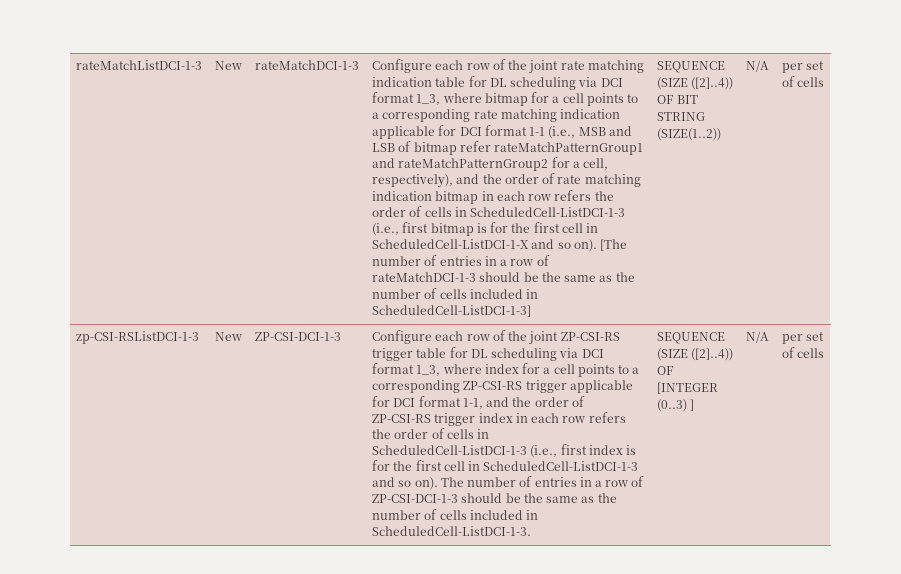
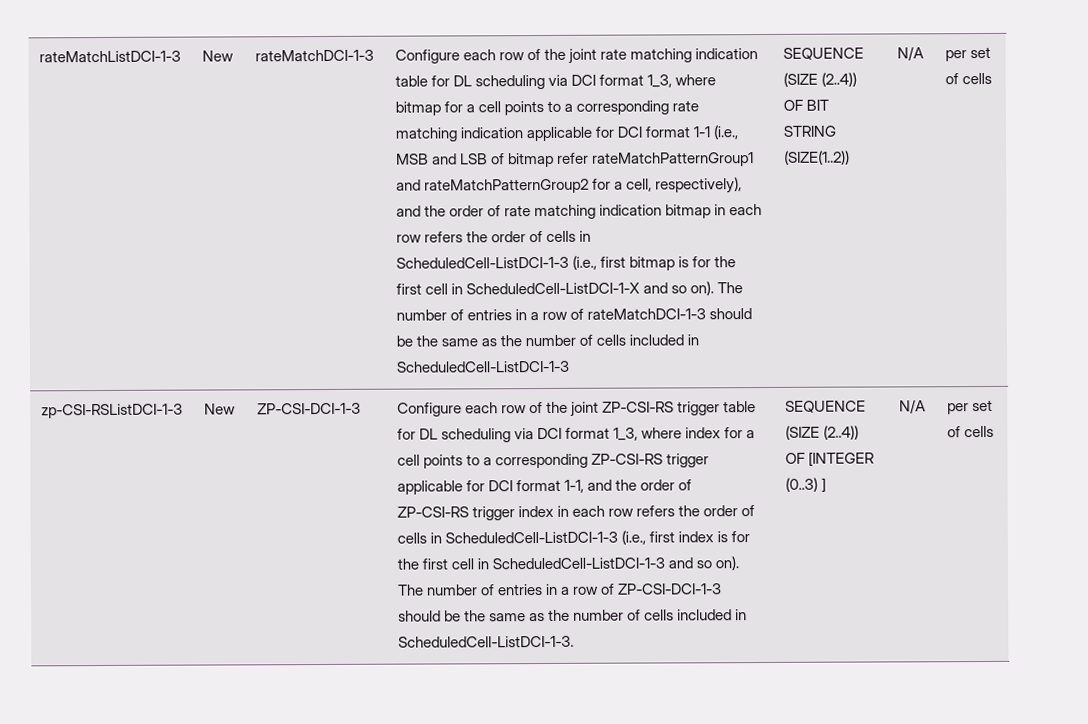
- [The number of entries in a row of rateMatchDCI-1-3 should be the same as the number of cells included in ScheduledCell-ListDCI-1-3] | SEQUENCE (SIZE ([2]..4)) OF BIT STRING (SIZE(1..2))
+ The number of entries in a row of rateMatchDCI-1-3 should be the same as the number of cells included in ScheduledCell-ListDCI-1-3 | SEQUENCE (SIZE (2..4)) OF BIT STRING (SIZE(1..2))
- SEQUENCE (SIZE ([2]..4)) OF [INTEGER (0..3) ]
+ SEQUENCE (SIZE (2..4)) OF [INTEGER (0..3) ]

